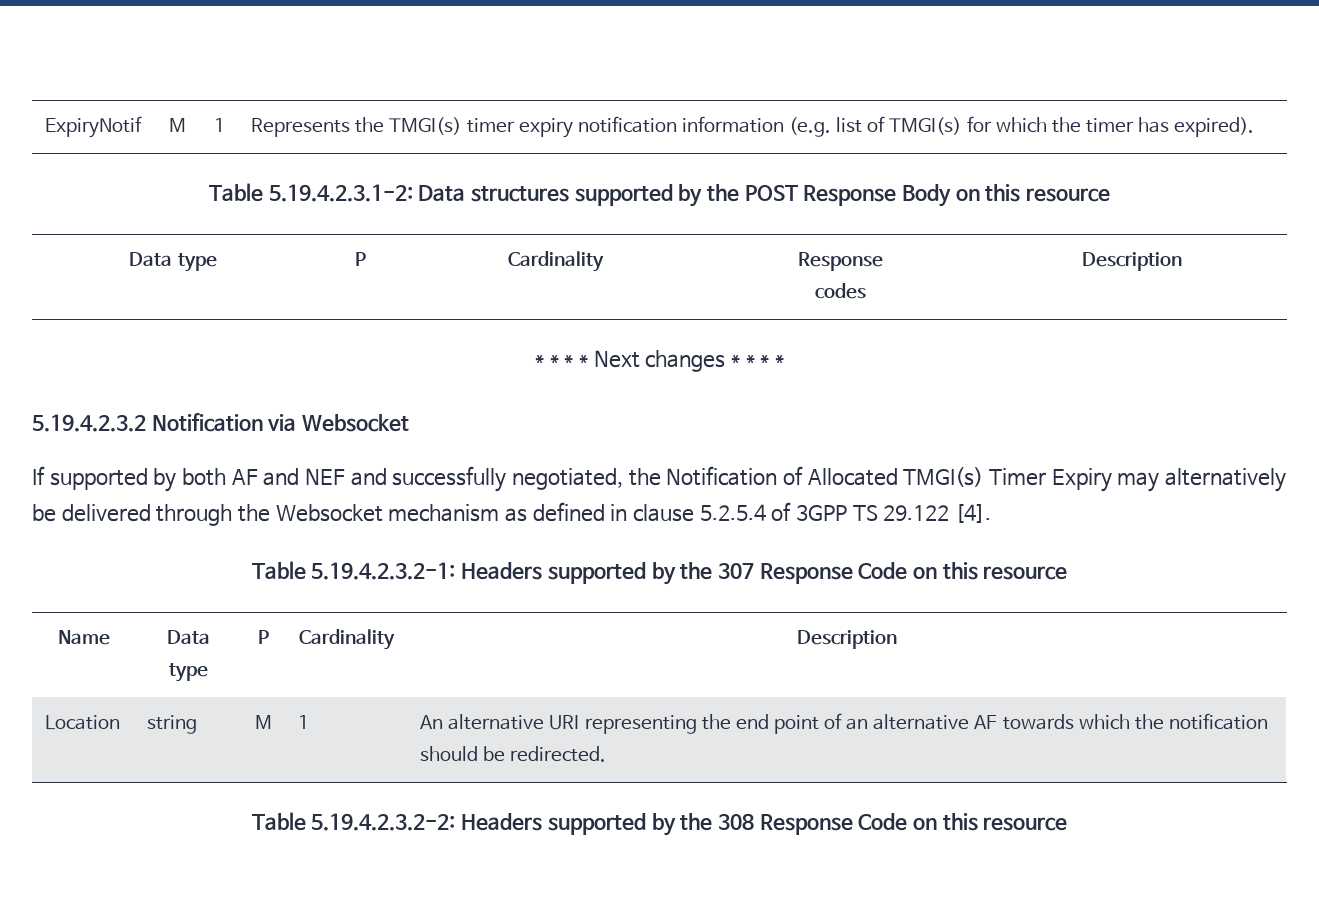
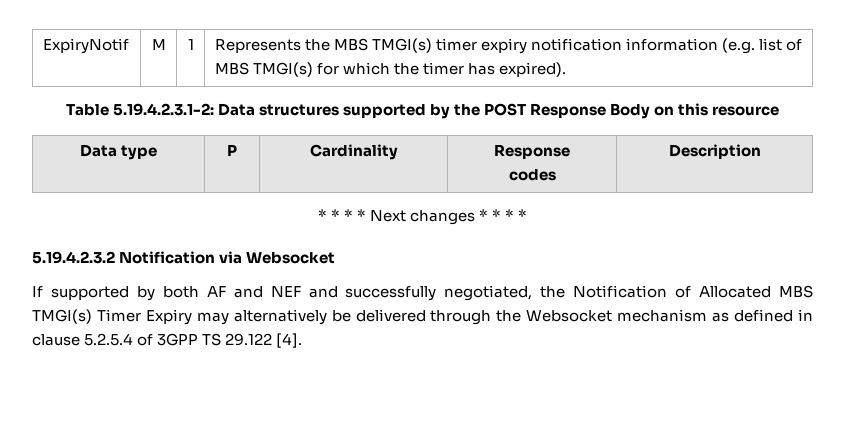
- ExpiryNotif | M | 1 | Represents the TMGI(s) timer expiry notification information (e.g. list of TMGI(s) for which the timer has expired).
+ ExpiryNotif | M | 1 | Represents the MBS TMGI(s) timer expiry notification information (e.g. list of MBS TMGI(s) for which the timer has expired).
- If supported by both AF and NEF and successfully negotiated, the Notification of Allocated TMGI(s) Timer Expiry may alternatively be delivered through the Websocket mechanism as defined in clause 5.2.5.4 of 3GPP TS 29.122 [4].
+ If supported by both AF and NEF and successfully negotiated, the Notification of Allocated MBS TMGI(s) Timer Expiry may alternatively be delivered through the Websocket mechanism as defined in clause 5.2.5.4 of 3GPP TS 29.122 [4].
- Table 5.19.4.2.3.2-1: Headers supported by the 307 Response Code on this resource
- Name | Data type | P | Cardinality | Description
- Location | string | M | 1 | An alternative URI representing the end point of an alternative AF towards which the notification should be redirected.
- Table 5.19.4.2.3.2-2: Headers supported by the 308 Response Code on this resource

